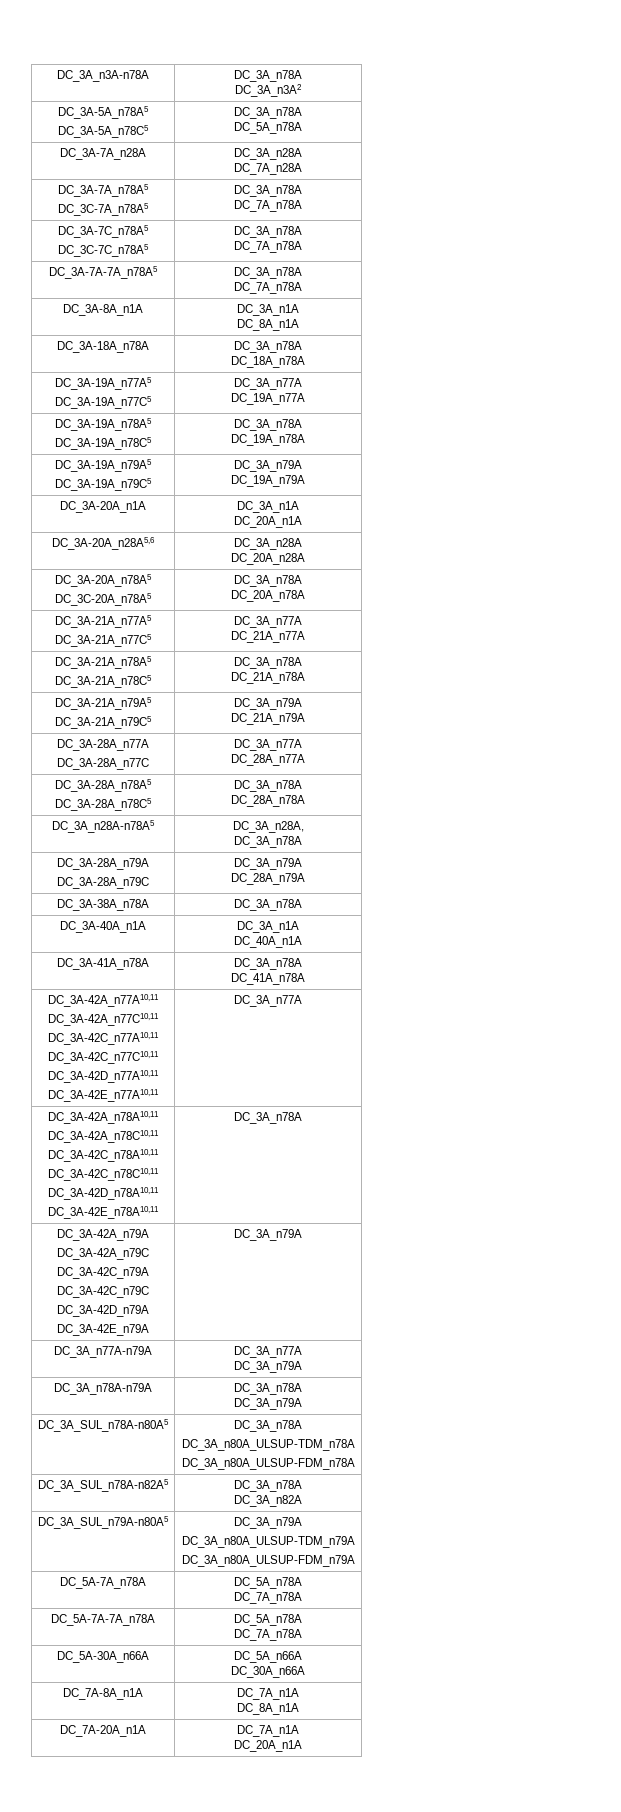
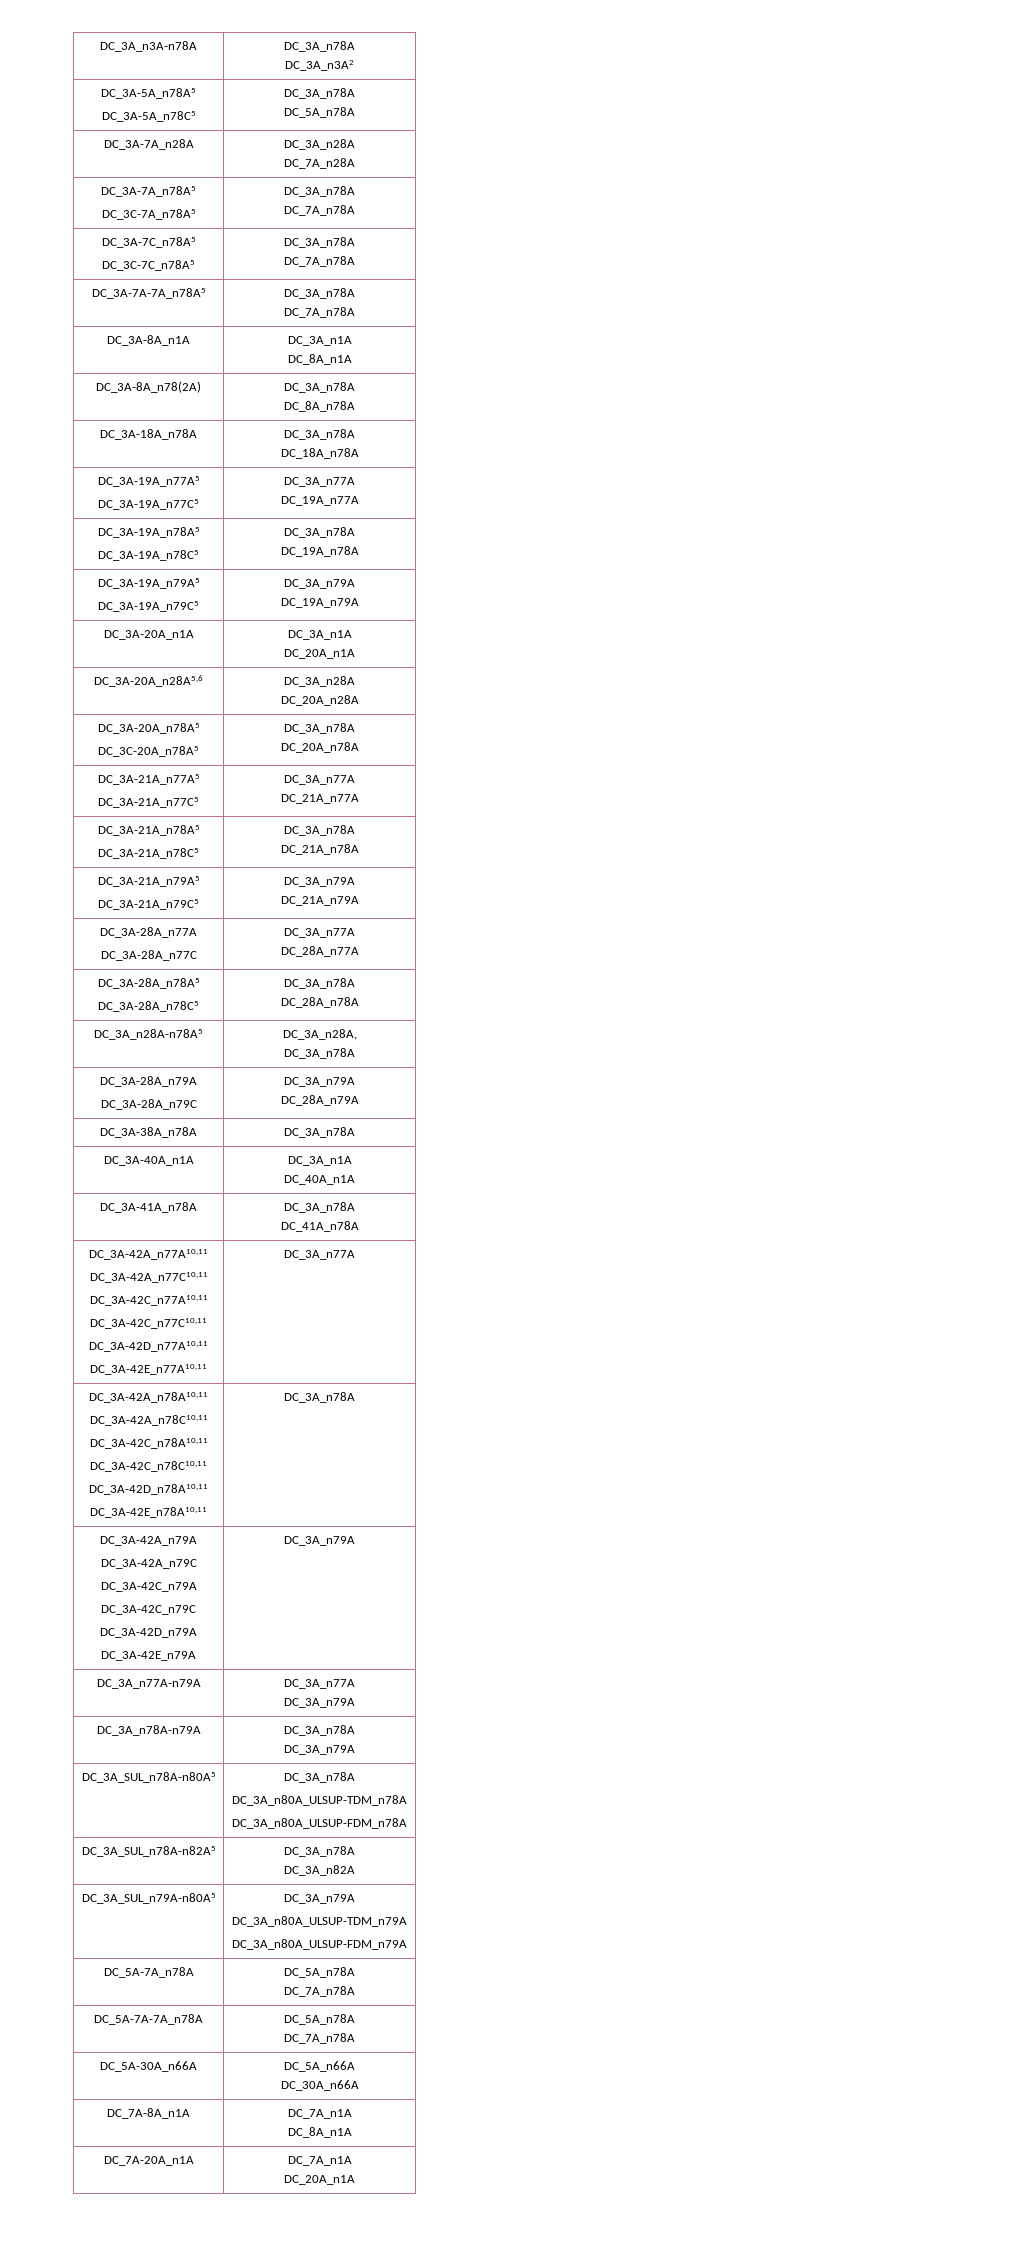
+ DC_3A-8A_n78(2A) | DC_3A_n78A
+ DC_8A_n78A

